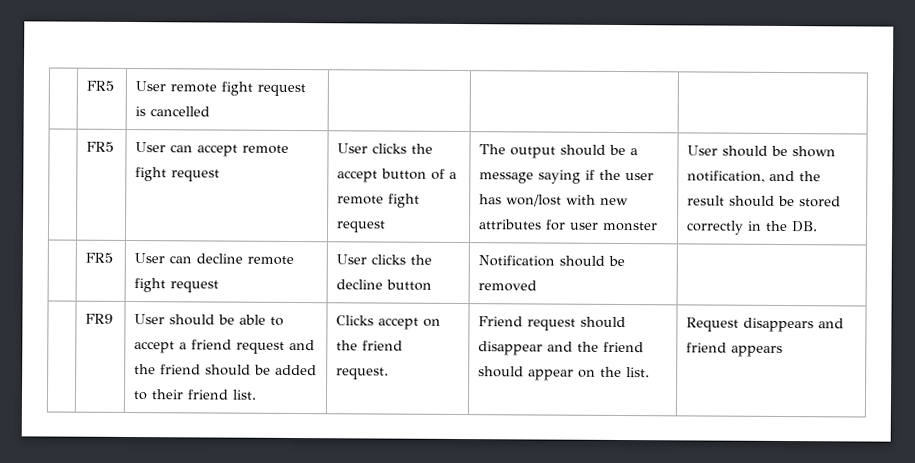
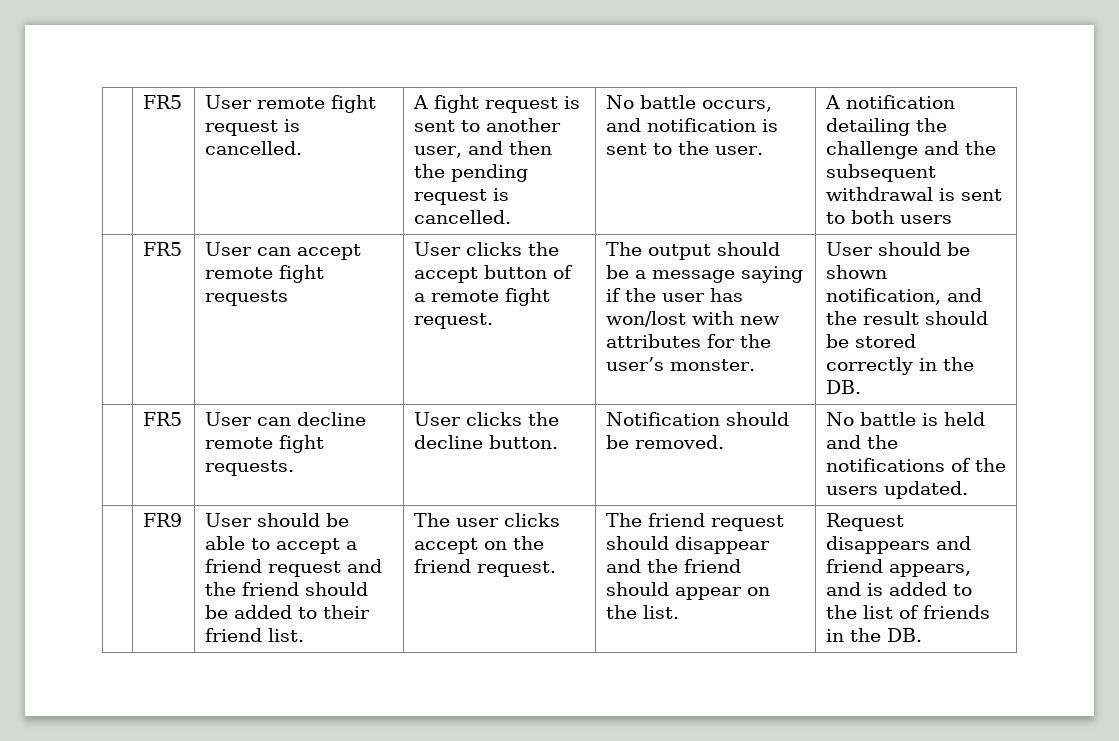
- User remote fight request is cancelled
+ User remote fight request is cancelled. | A fight request is sent to another user, and then the pending request is cancelled. | No battle occurs, and notification is sent to the user. | A notification detailing the challenge and the subsequent withdrawal is sent to both users
- User can accept remote fight request
+ User can accept remote fight requests
- User clicks the accept button of a remote fight request
+ User clicks the accept button of a remote fight request.
- The output should be a message saying if the user has won/lost with new attributes for user monster
+ The output should be a message saying if the user has won/lost with new attributes for the user’s monster.
- | FR5 | User can decline remote fight request | User clicks the decline button | Notification should be removed |
+ | FR5 | User can decline remote fight requests. | User clicks the decline button. | Notification should be removed. | No battle is held and the notifications of the users updated.
- Clicks accept on the friend request.
+ The user clicks accept on the friend request.
- Friend request should disappear and the friend should appear on the list.
+ The friend request should disappear and the friend should appear on the list.
- Request disappears and friend appears
+ Request disappears and friend appears, and is added to the list of friends in the DB.

